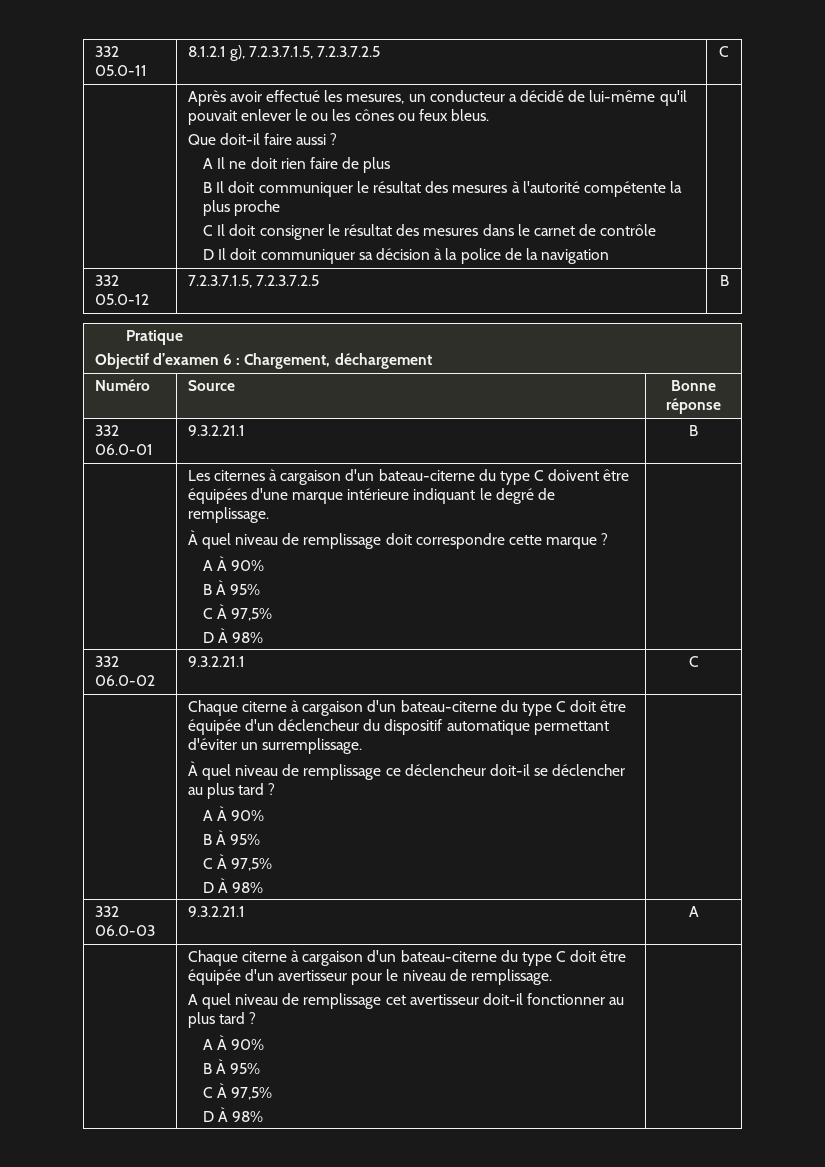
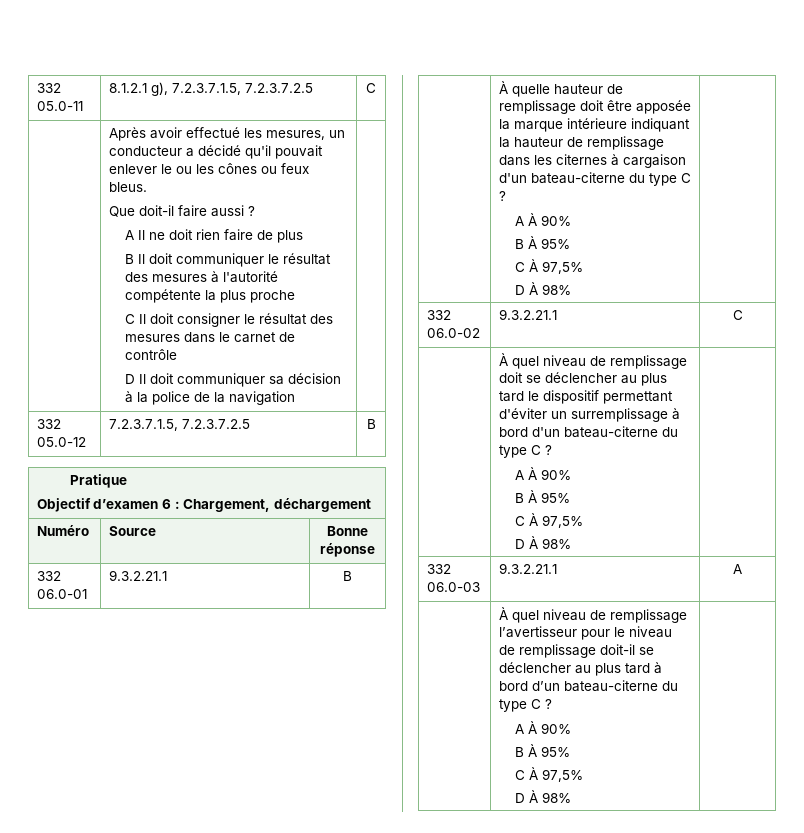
- Après avoir effectué les mesures, un conducteur a décidé de lui-même qu'il pouvait enlever le ou les cônes ou feux bleus.
+ Après avoir effectué les mesures, un conducteur a décidé qu'il pouvait enlever le ou les cônes ou feux bleus.
- Les citernes à cargaison d'un bateau-citerne du type C doivent être équipées d'une marque intérieure indiquant le degré de remplissage.
- À quel niveau de remplissage doit correspondre cette marque ?
+ À quelle hauteur de remplissage doit être apposée la marque intérieure indiquant la hauteur de remplissage dans les citernes à cargaison d'un bateau-citerne du type C ?
- Chaque citerne à cargaison d'un bateau-citerne du type C doit être équipée d'un déclencheur du dispositif automatique permettant d'éviter un surremplissage.
- À quel niveau de remplissage ce déclencheur doit-il se déclencher au plus tard ?
+ À quel niveau de remplissage doit se déclencher au plus tard le dispositif permettant d'éviter un surremplissage à bord d'un bateau-citerne du type C ?
- Chaque citerne à cargaison d'un bateau-citerne du type C doit être équipée d'un avertisseur pour le niveau de remplissage.
- A quel niveau de remplissage cet avertisseur doit-il fonctionner au plus tard ?
+ À quel niveau de remplissage l’avertisseur pour le niveau de remplissage doit-il se déclencher au plus tard à bord d’un bateau-citerne du type C ?

